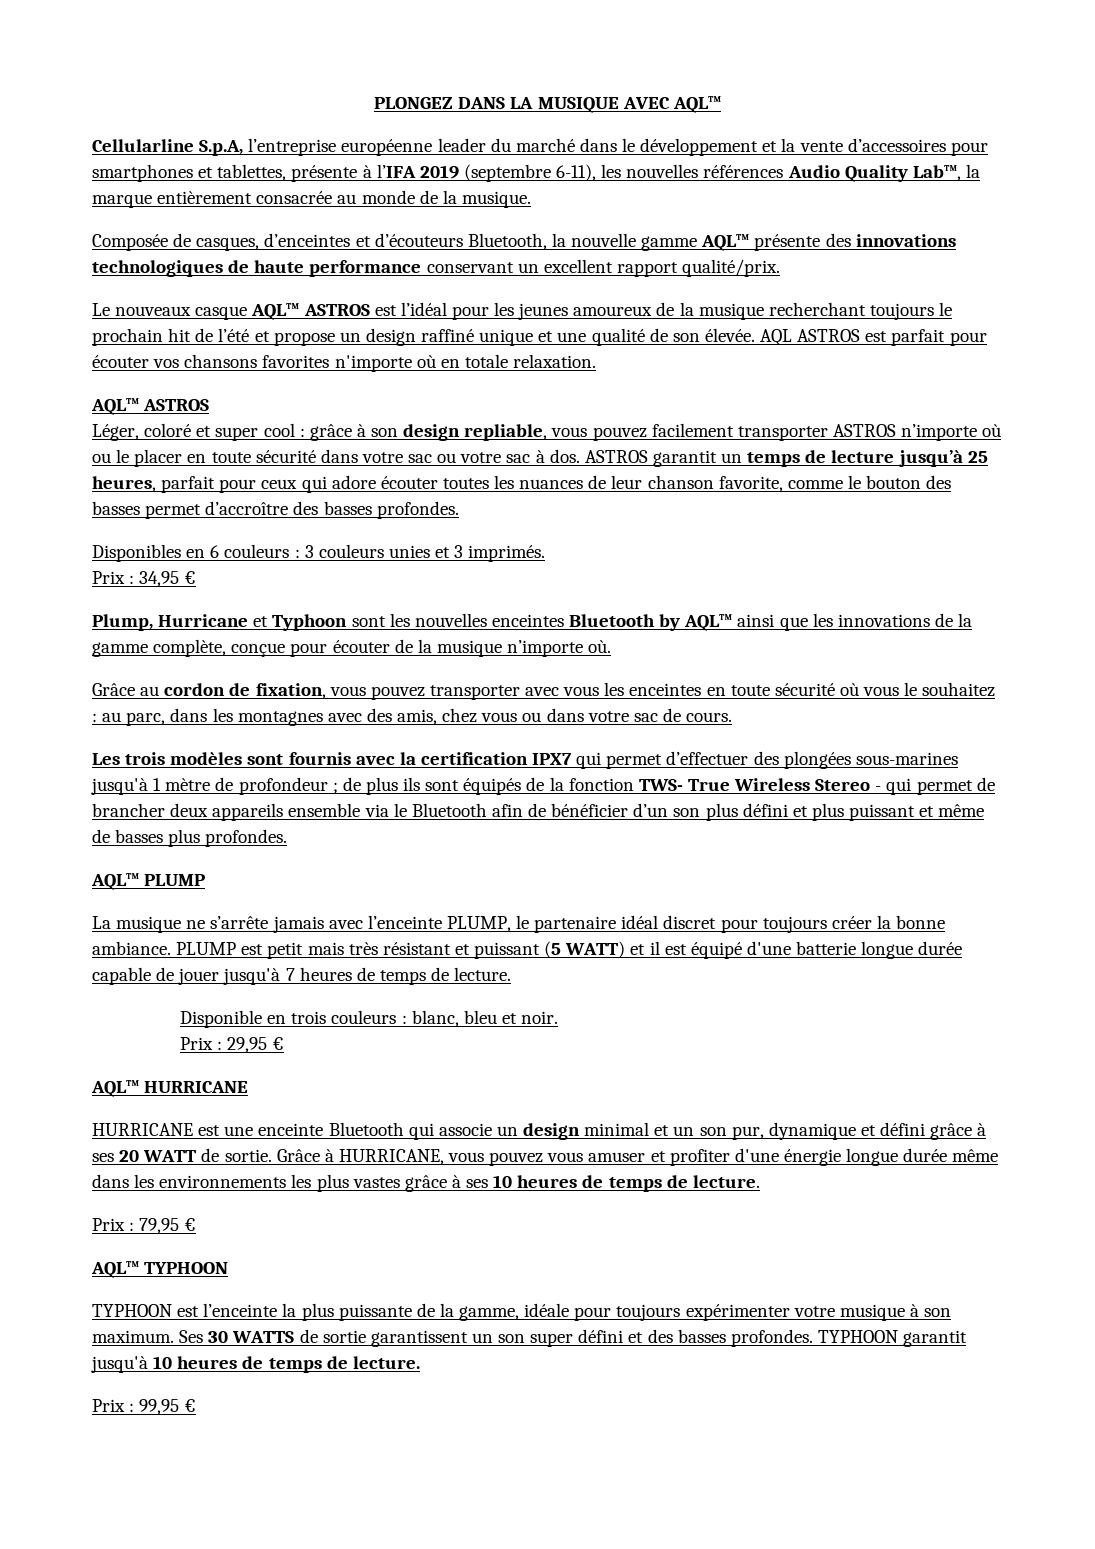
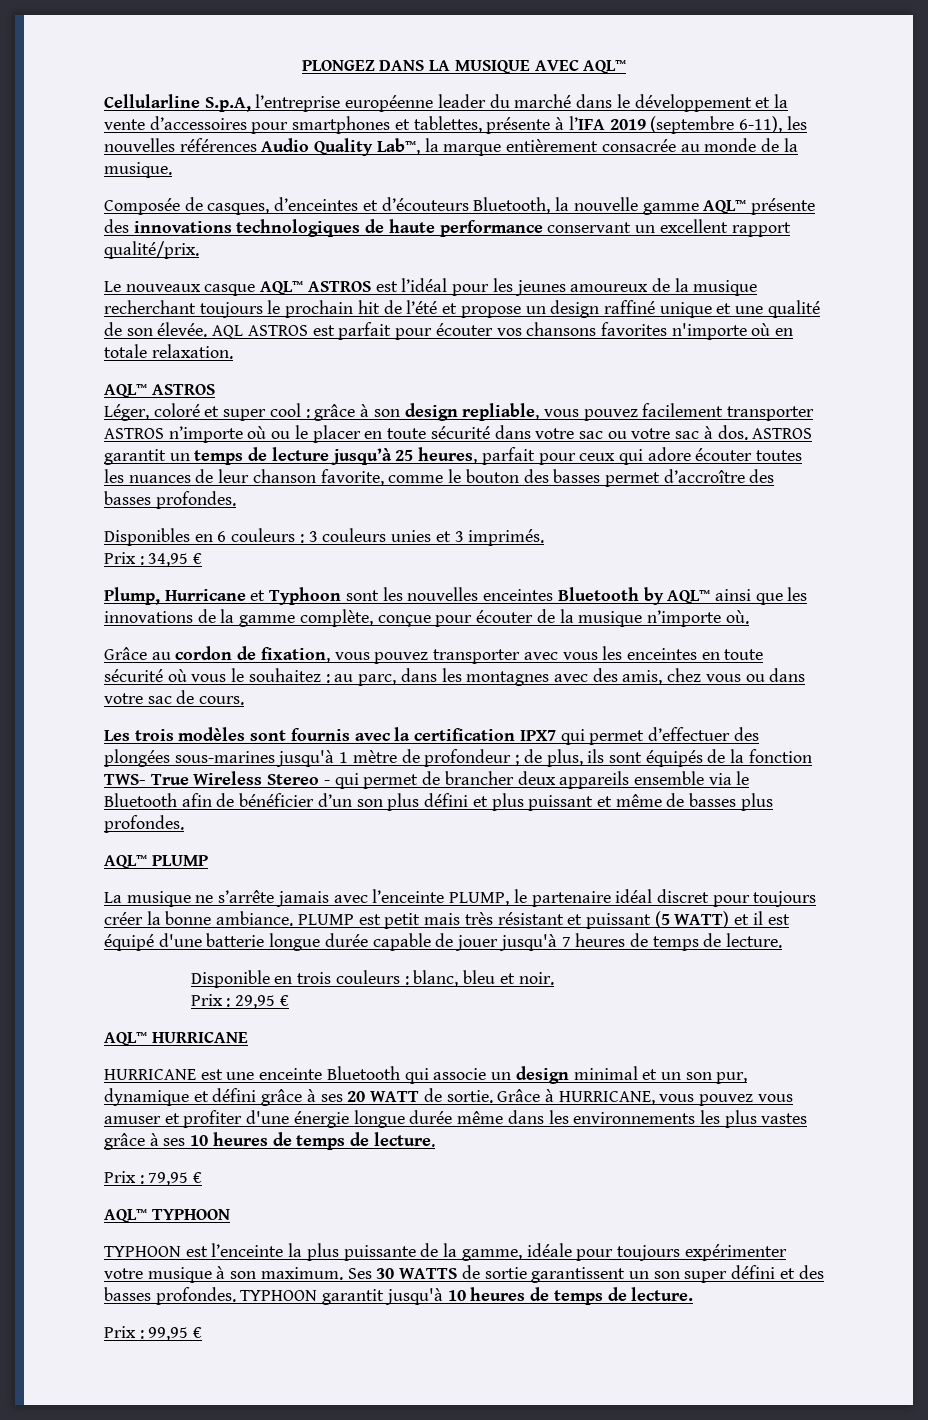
- Les trois modèles sont fournis avec la certification IPX7 qui permet d’effectuer des plongées sous-marines jusqu'à 1 mètre de profondeur ; de plus ils sont équipés de la fonction TWS- True Wireless Stereo - qui permet de brancher deux appareils ensemble via le Bluetooth afin de bénéficier d’un son plus défini et plus puissant et même de basses plus profondes.
+ Les trois modèles sont fournis avec la certification IPX7 qui permet d’effectuer des plongées sous-marines jusqu'à 1 mètre de profondeur ; de plus, ils sont équipés de la fonction TWS- True Wireless Stereo - qui permet de brancher deux appareils ensemble via le Bluetooth afin de bénéficier d’un son plus défini et plus puissant et même de basses plus profondes.

